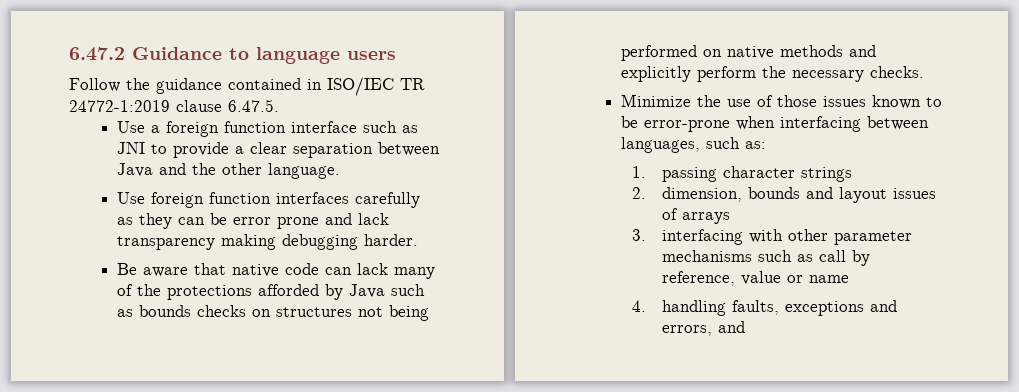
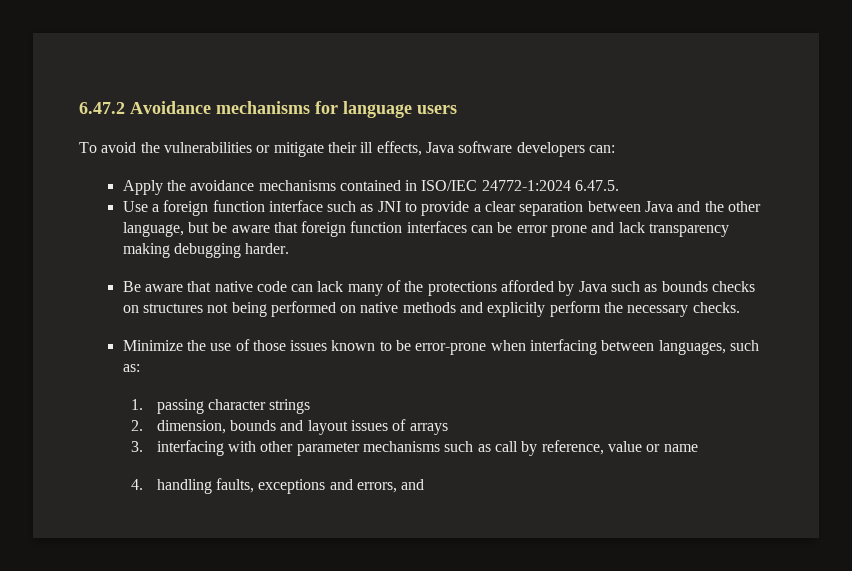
- 6.47.2 Guidance to language users
+ 6.47.2 Avoidance mechanisms for language users
- Follow the guidance contained in ISO/IEC TR 24772-1:2019 clause 6.47.5.
+ To avoid the vulnerabilities or mitigate their ill effects, Java software developers can:
+ Apply the avoidance mechanisms contained in ISO/IEC 24772-1:2024 6.47.5.
- Use a foreign function interface such as JNI to provide a clear separation between Java and the other language.
- Use foreign function interfaces carefully as they can be error prone and lack transparency making debugging harder.
+ Use a foreign function interface such as JNI to provide a clear separation between Java and the other language, but be aware that foreign function interfaces can be error prone and lack transparency making debugging harder.

